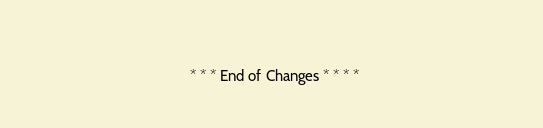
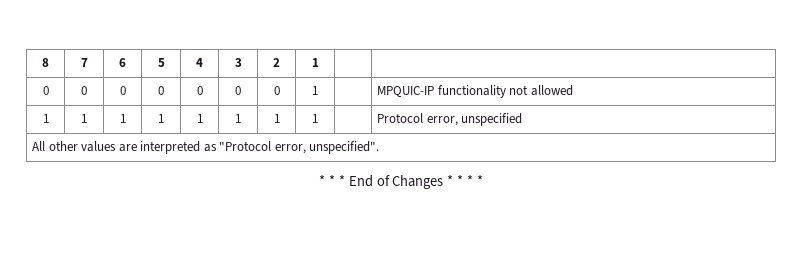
+ 8 | 7 | 6 | 5 | 4 | 3 | 2 | 1 | |
+ 0 | 0 | 0 | 0 | 0 | 0 | 0 | 1 | | MPQUIC-IP functionality not allowed
+ 1 | 1 | 1 | 1 | 1 | 1 | 1 | 1 | | Protocol error, unspecified
+ All other values are interpreted as "Protocol error, unspecified".

